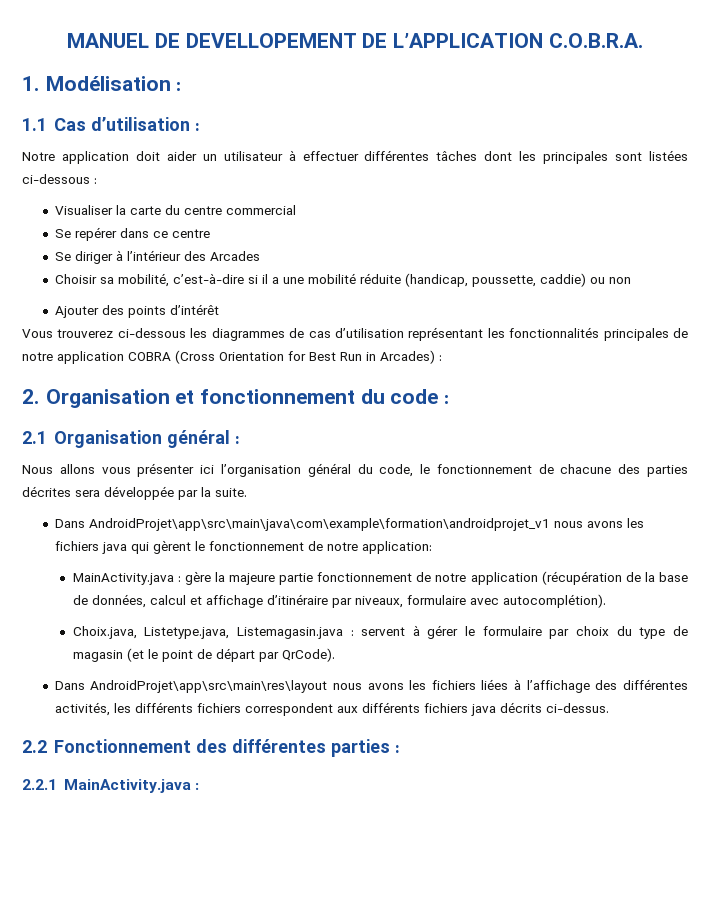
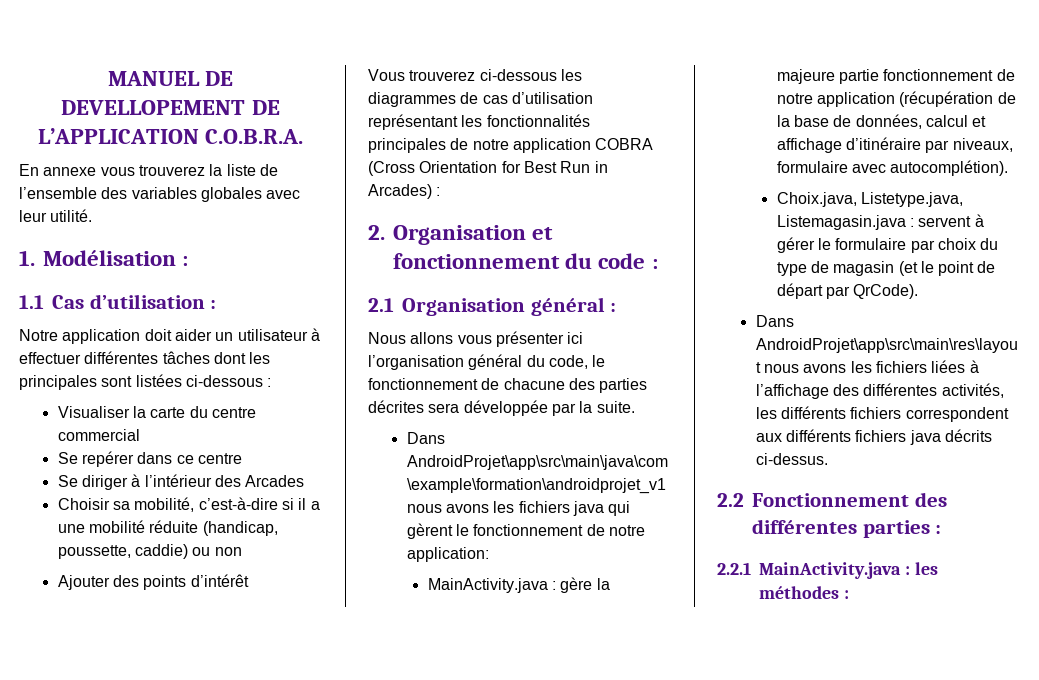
+ En annexe vous trouverez la liste de l’ensemble des variables globales avec leur utilité.
- 2.2.1 MainActivity.java :
+ 2.2.1 MainActivity.java : les méthodes :

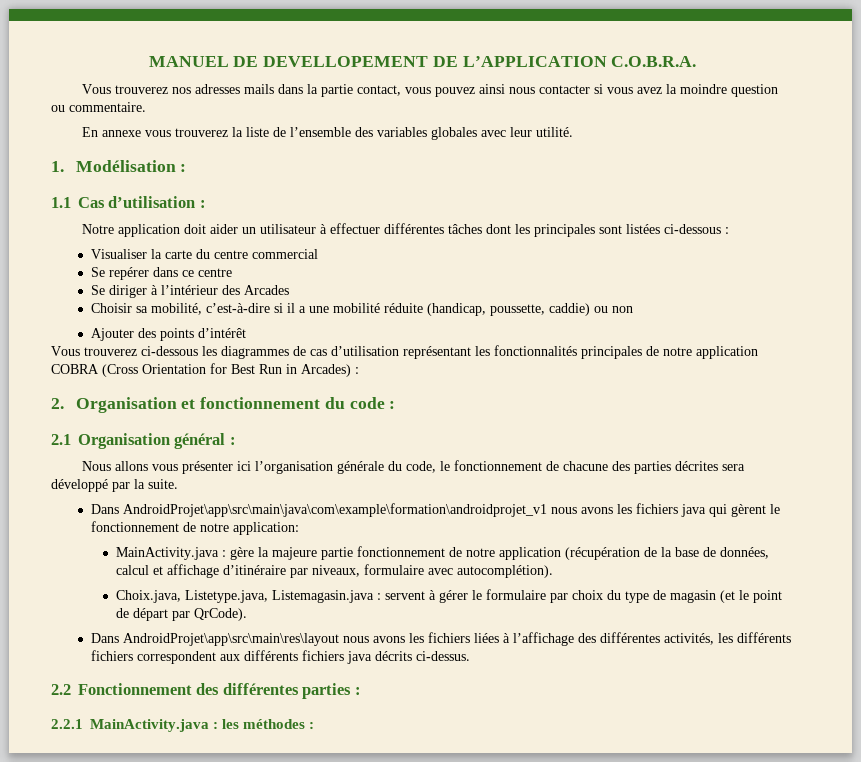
+ Vous trouverez nos adresses mails dans la partie contact, vous pouvez ainsi nous contacter si vous avez la moindre question ou commentaire.
- Nous allons vous présenter ici l’organisation général du code, le fonctionnement de chacune des parties décrites sera développée par la suite.
+ Nous allons vous présenter ici l’organisation générale du code, le fonctionnement de chacune des parties décrites sera développé par la suite.

